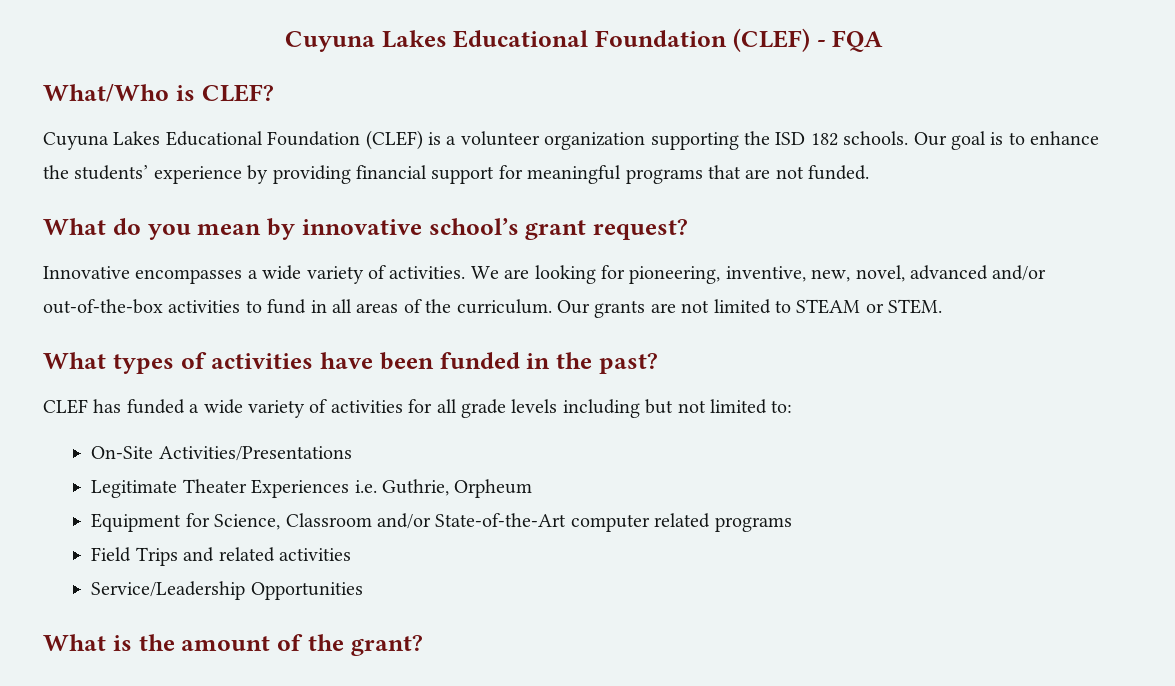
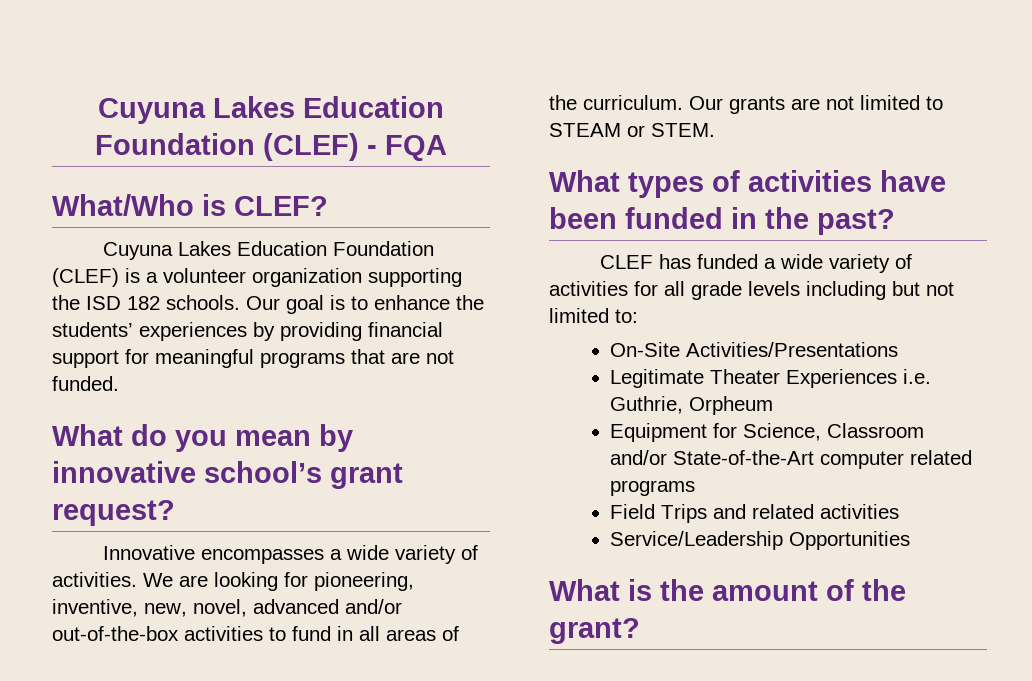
- Cuyuna Lakes Educational Foundation (CLEF) - FQA
+ Cuyuna Lakes Education Foundation (CLEF) - FQA
- Cuyuna Lakes Educational Foundation (CLEF) is a volunteer organization supporting the ISD 182 schools.
+ Cuyuna Lakes Education Foundation (CLEF) is a volunteer organization supporting the ISD 182 schools.
- Our goal is to enhance the students’ experience by providing financial support for meaningful programs that are not funded.
+ Our goal is to enhance the students’ experiences by providing financial support for meaningful programs that are not funded.

